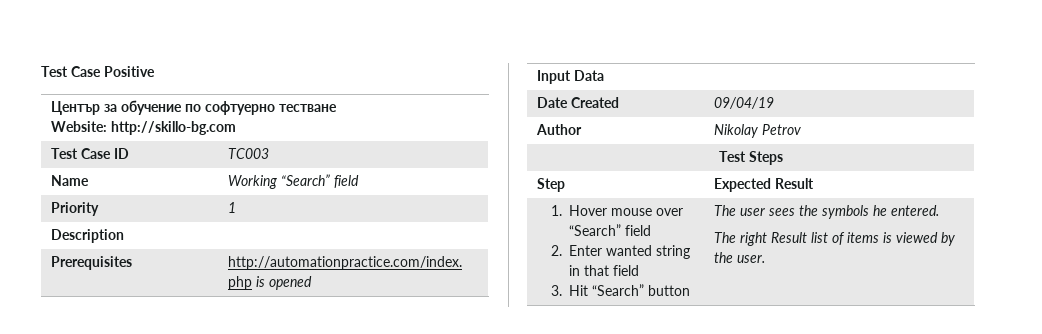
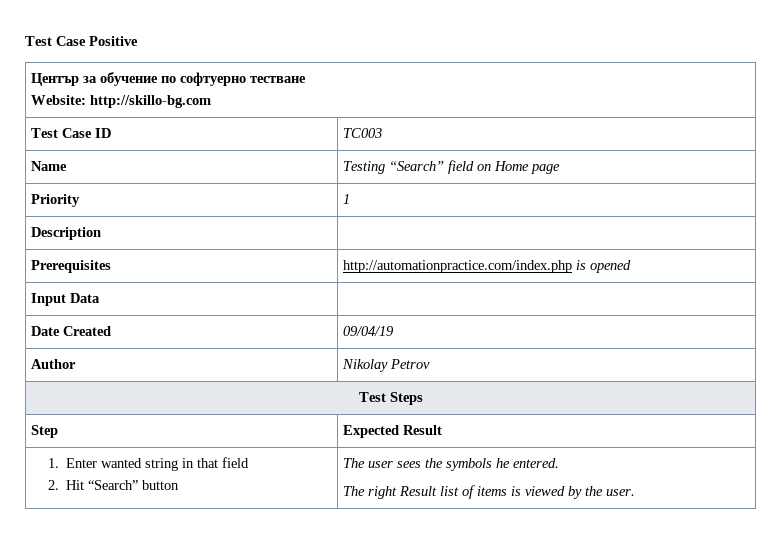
- Name | Working “Search” field
+ Name | Testing “Search” field on Home page
- 1. Hover mouse over “Search” field
- 2. Enter wanted string in that field
- 3. Hit “Search” button | The user sees the symbols he entered.
+ 1. Enter wanted string in that field
+ 2. Hit “Search” button | The user sees the symbols he entered.

